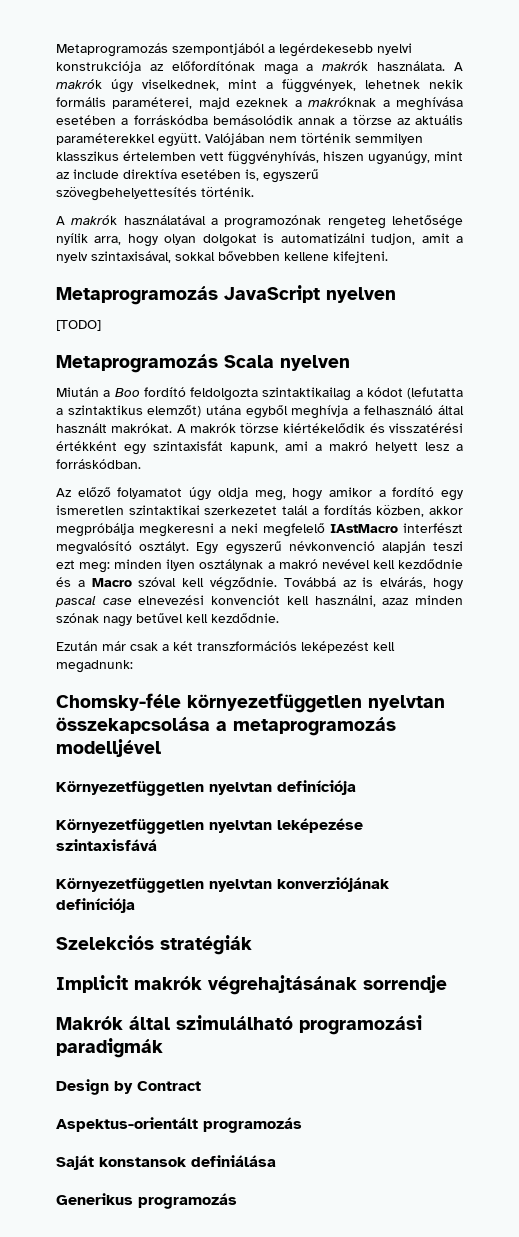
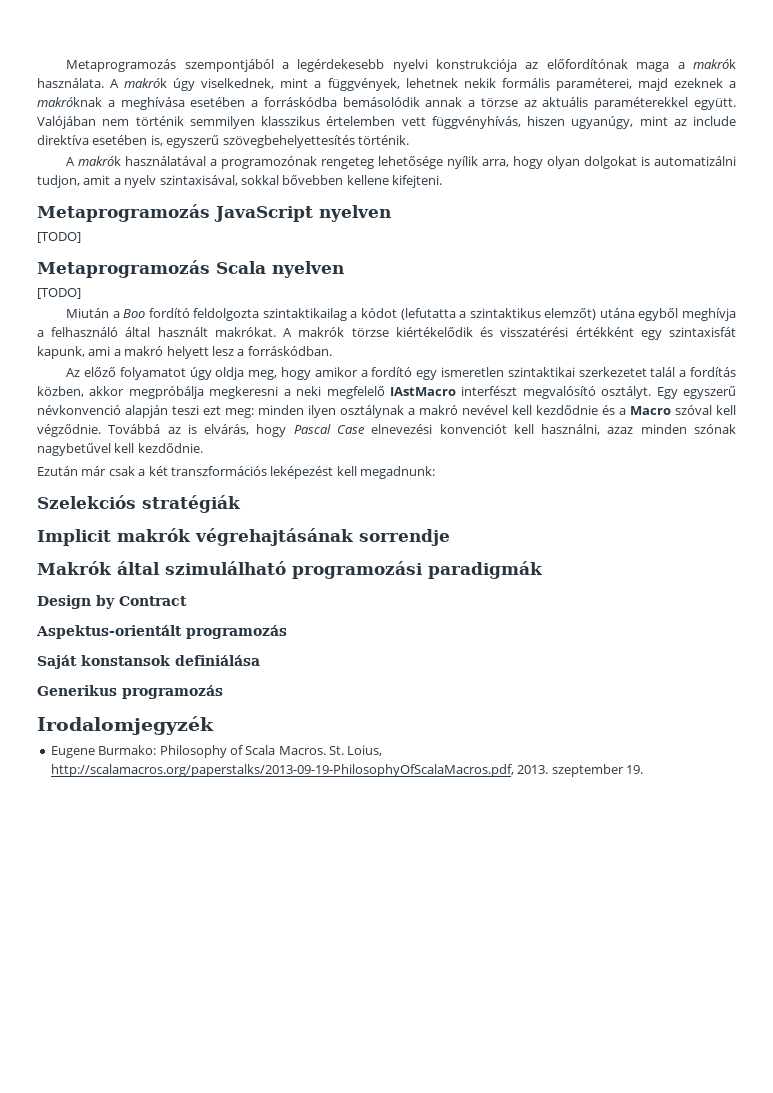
  Metaprogramozás Scala nyelven
+ [TODO]
- Továbbá az is elvárás, hogy pascal case elnevezési konvenciót kell használni, azaz minden szónak nagy betűvel kell kezdődnie.
+ Továbbá az is elvárás, hogy Pascal Case elnevezési konvenciót kell használni, azaz minden szónak nagybetűvel kell kezdődnie.
- Chomsky-féle környezetfüggetlen nyelvtan összekapcsolása a metaprogramozás modelljével
- Környezetfüggetlen nyelvtan definíciója
- Környezetfüggetlen nyelvtan leképezése szintaxisfává
- Környezetfüggetlen nyelvtan konverziójának definíciója
+ Irodalomjegyzék
+ Eugene Burmako: Philosophy of Scala Macros. St. Loius, http://scalamacros.org/paperstalks/2013-09-19-PhilosophyOfScalaMacros.pdf, 2013. szeptember 19.

